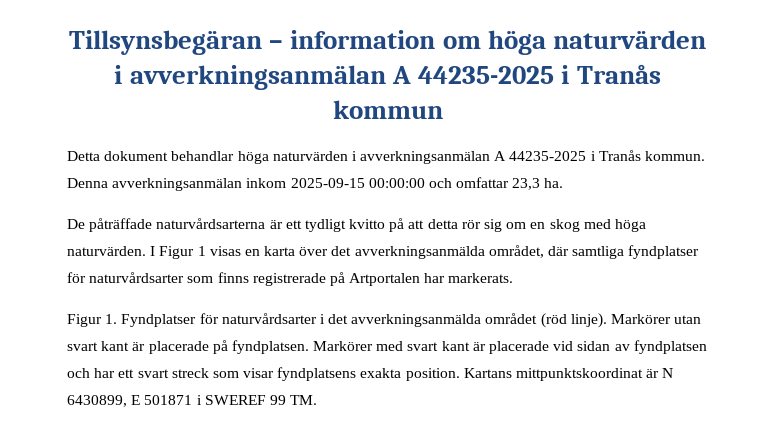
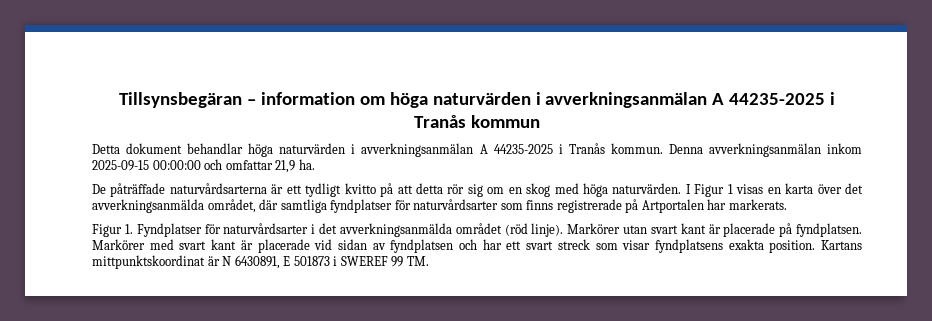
- Denna avverkningsanmälan inkom 2025-09-15 00:00:00 och omfattar 23,3 ha.
+ Denna avverkningsanmälan inkom 2025-09-15 00:00:00 och omfattar 21,9 ha.
- Kartans mittpunktskoordinat är N 6430899, E 501871 i SWEREF 99 TM.
+ Kartans mittpunktskoordinat är N 6430891, E 501873 i SWEREF 99 TM.

